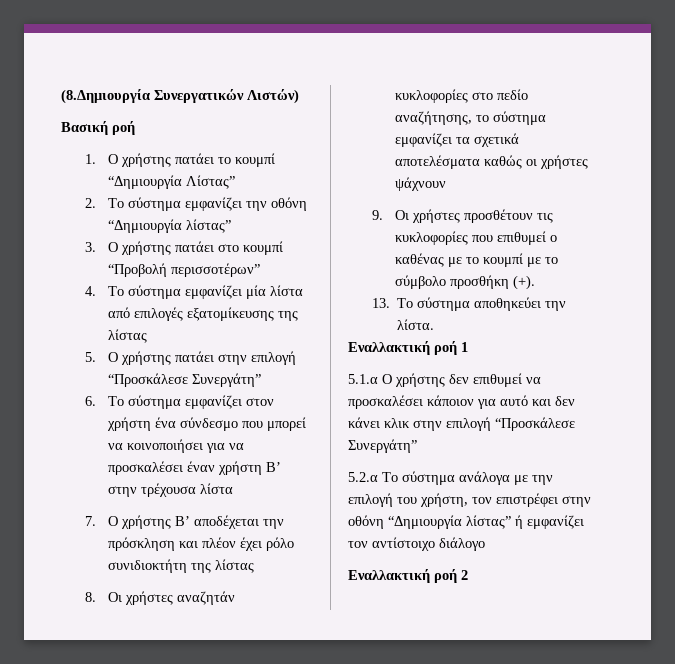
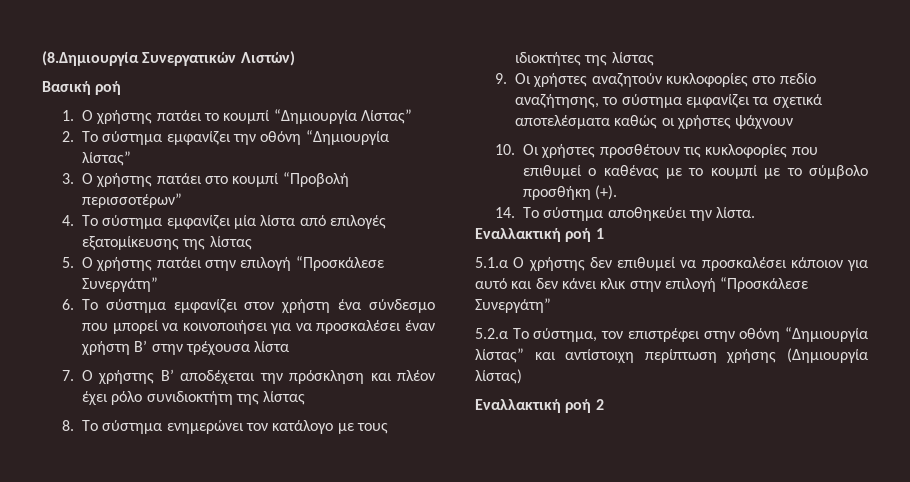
- 8. Οι χρήστες αναζητάν κυκλοφορίες στο πεδίο αναζήτησης, το σύστημα εμφανίζει τα σχετικά αποτελέσματα καθώς οι χρήστες ψάχνουν
+ 8. Το σύστημα ενημερώνει τον κατάλογο με τους ιδιοκτήτες της λίστας
+ 9. Οι χρήστες αναζητούν κυκλοφορίες στο πεδίο αναζήτησης, το σύστημα εμφανίζει τα σχετικά αποτελέσματα καθώς οι χρήστες ψάχνουν
- 9. Οι χρήστες προσθέτουν τις κυκλοφορίες που επιθυμεί ο καθένας με το κουμπί με το σύμβολο προσθήκη (+).
+ 10. Οι χρήστες προσθέτουν τις κυκλοφορίες που επιθυμεί ο καθένας με το κουμπί με το σύμβολο προσθήκη (+).
- 13. Το σύστημα αποθηκεύει την λίστα.
+ 14. Το σύστημα αποθηκεύει την λίστα.
- 5.2.α Το σύστημα ανάλογα με την επιλογή του χρήστη, τον επιστρέφει στην οθόνη “Δημιουργία λίστας” ή εμφανίζει τον αντίστοιχο διάλογο
+ 5.2.α Το σύστημα, τον επιστρέφει στην οθόνη “Δημιουργία λίστας” και αντίστοιχη περίπτωση χρήσης (Δημιουργία λίστας)

